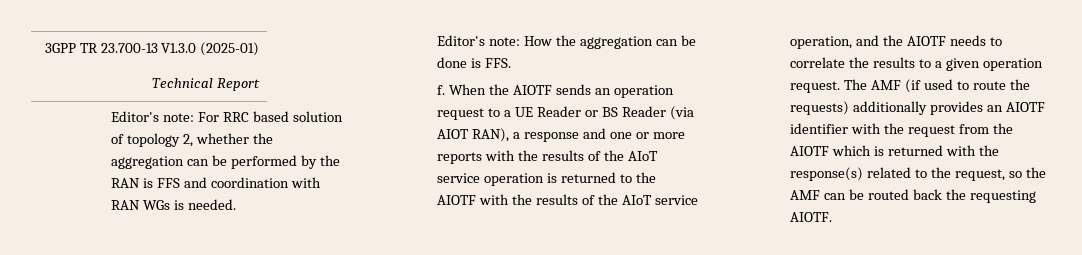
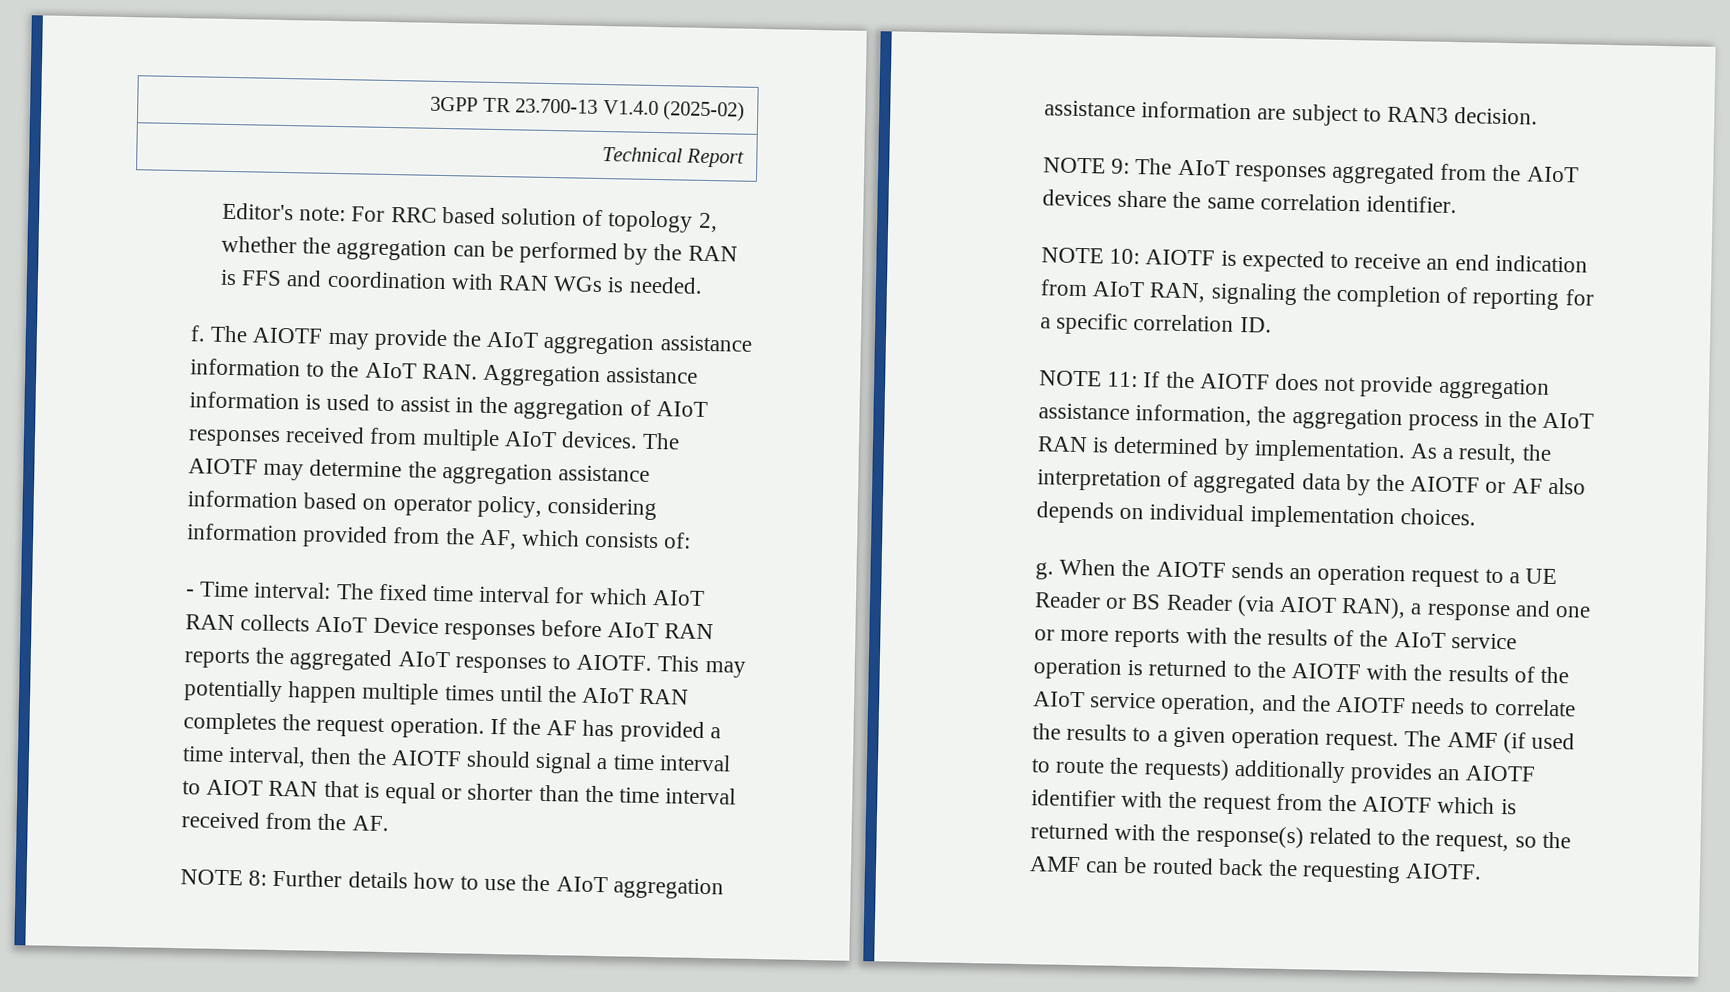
- 3GPP TR 23.700-13 V1.3.0 (2025-01)
+ 3GPP TR 23.700-13 V1.4.0 (2025-02)
- Editor's note: How the aggregation can be done is FFS.
- f.
+ f. The AIOTF may provide the AIoT aggregation assistance information to the AIoT RAN. Aggregation assistance information is used to assist in the aggregation of AIoT responses received from multiple AIoT devices. The AIOTF may determine the aggregation assistance information based on operator policy, considering information provided from the AF, which consists of:
+ - Time interval: The fixed time interval for which AIoT RAN collects AIoT Device responses before AIoT RAN reports the aggregated AIoT responses to AIOTF. This may potentially happen multiple times until the AIoT RAN completes the request operation. If the AF has provided a time interval, then the AIOTF should signal a time interval to AIOT RAN that is equal or shorter than the time interval received from the AF.
+ NOTE 8: Further details how to use the AIoT aggregation assistance information are subject to RAN3 decision.
+ NOTE 9: The AIoT responses aggregated from the AIoT devices share the same correlation identifier.
+ NOTE 10: AIOTF is expected to receive an end indication from AIoT RAN, signaling the completion of reporting for a specific correlation ID.
+ NOTE 11: If the AIOTF does not provide aggregation assistance information, the aggregation process in the AIoT RAN is determined by implementation. As a result, the interpretation of aggregated data by the AIOTF or AF also depends on individual implementation choices.
+ g.

